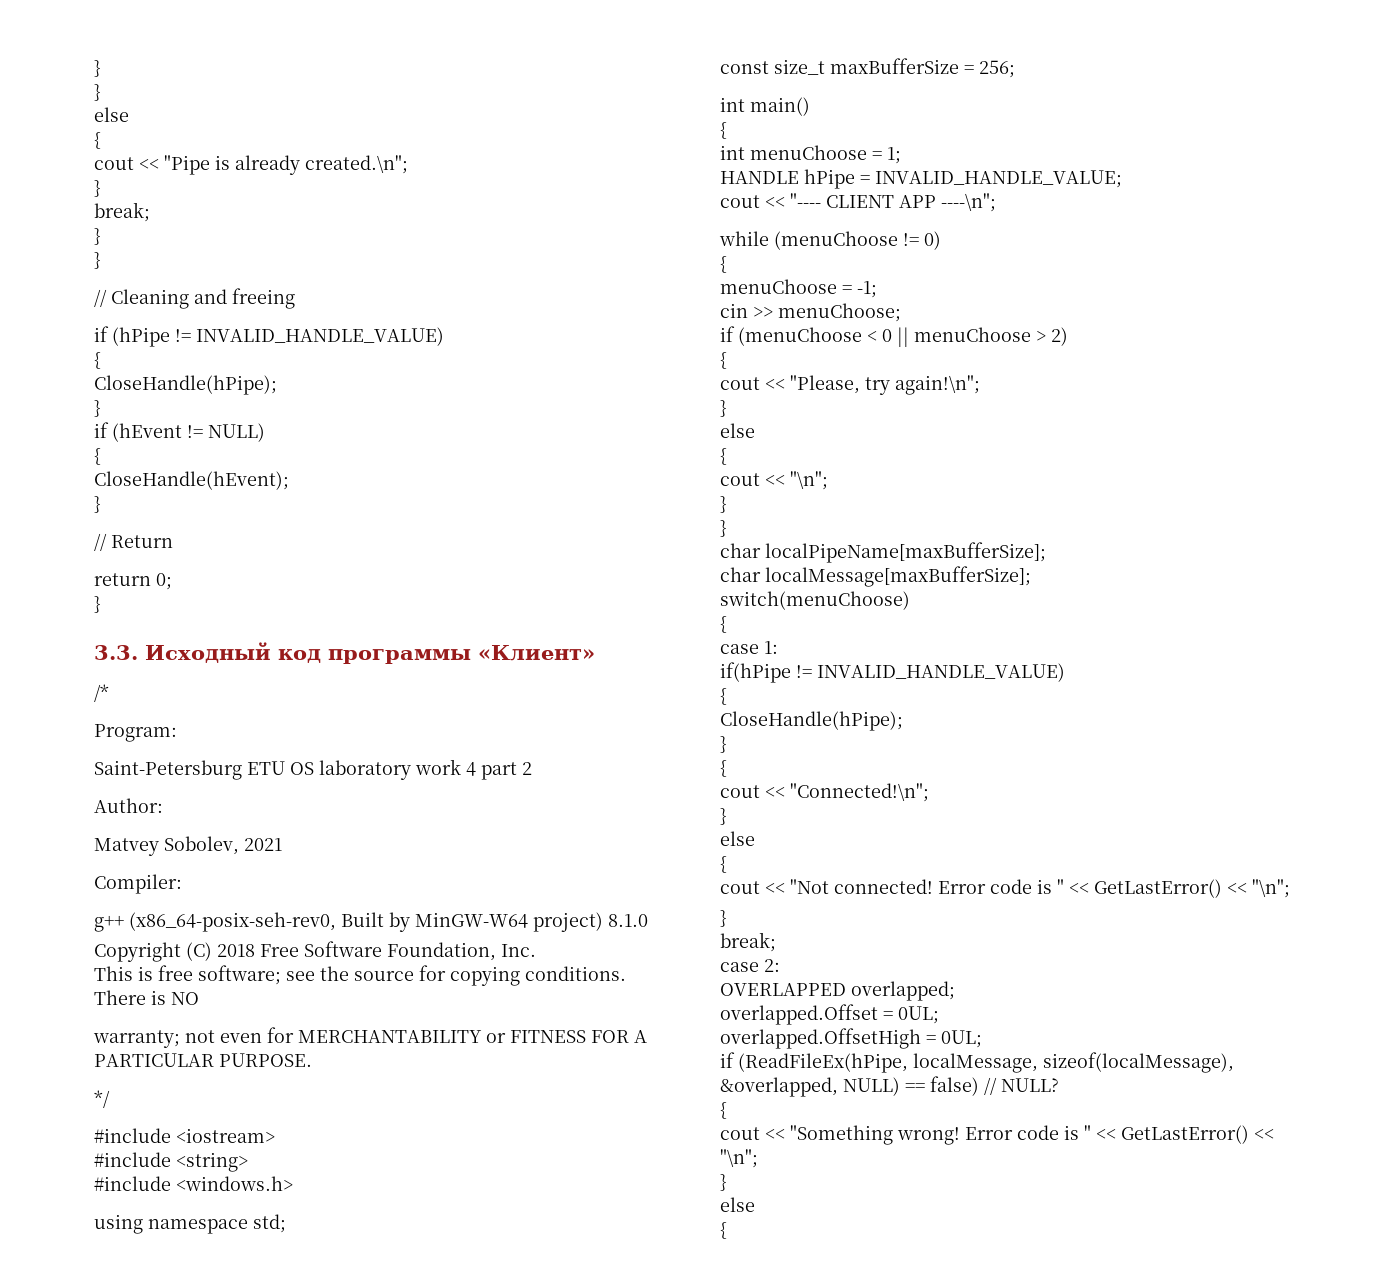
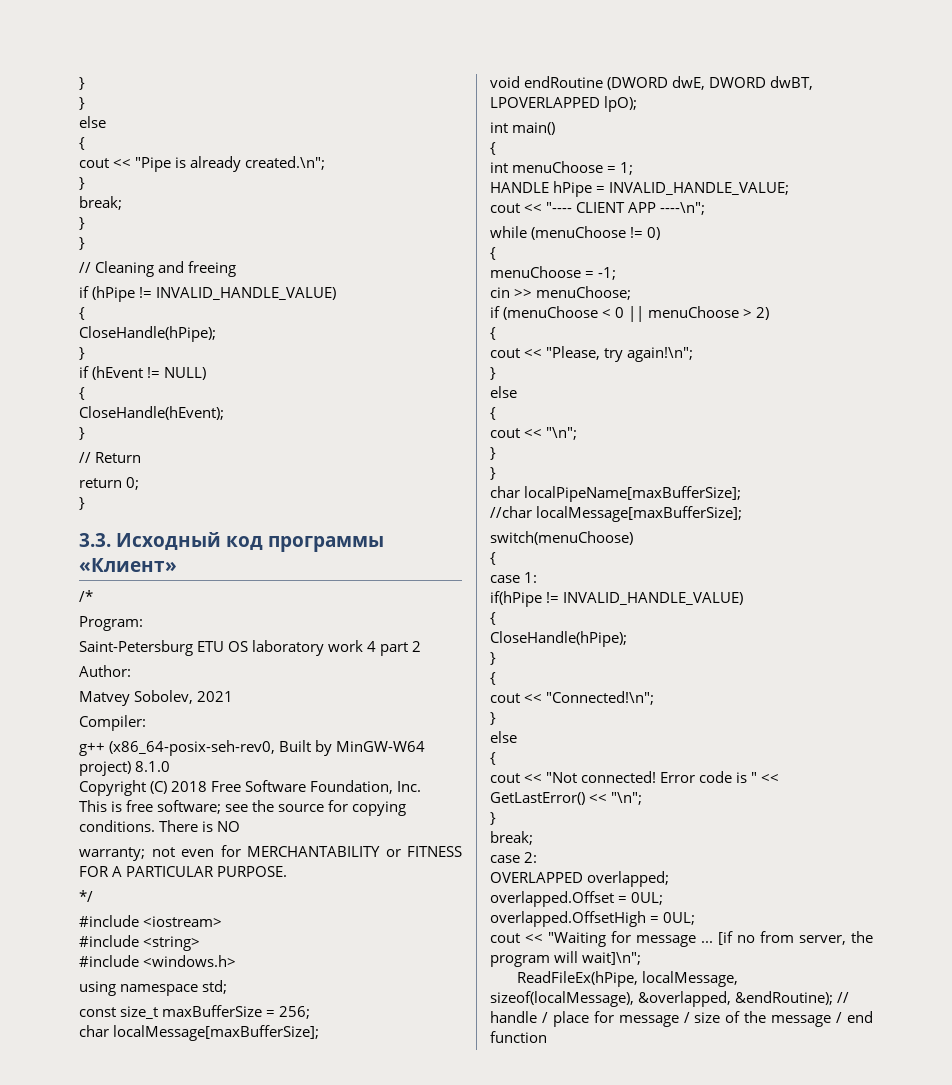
+ char localMessage[maxBufferSize];
+ void endRoutine (DWORD dwE, DWORD dwBT, LPOVERLAPPED lpO);
- char localMessage[maxBufferSize];
+ //char localMessage[maxBufferSize];
- if (ReadFileEx(hPipe, localMessage, sizeof(localMessage), &overlapped, NULL) == false) // NULL?
- {
- cout << "Something wrong! Error code is " << GetLastError() << "\n";
- }
- else
- {
+ cout << "Waiting for message ... [if no from server, the program will wait]\n";
+ ReadFileEx(hPipe, localMessage, sizeof(localMessage), &overlapped, &endRoutine); // handle / place for message / size of the message / end function

